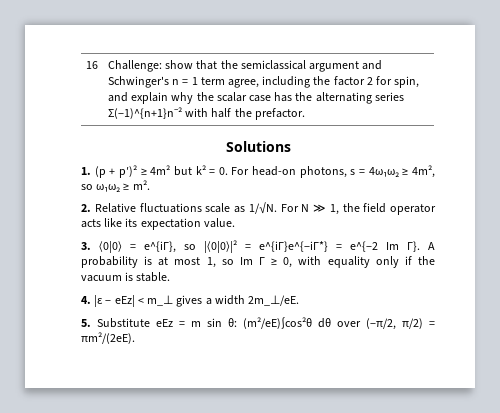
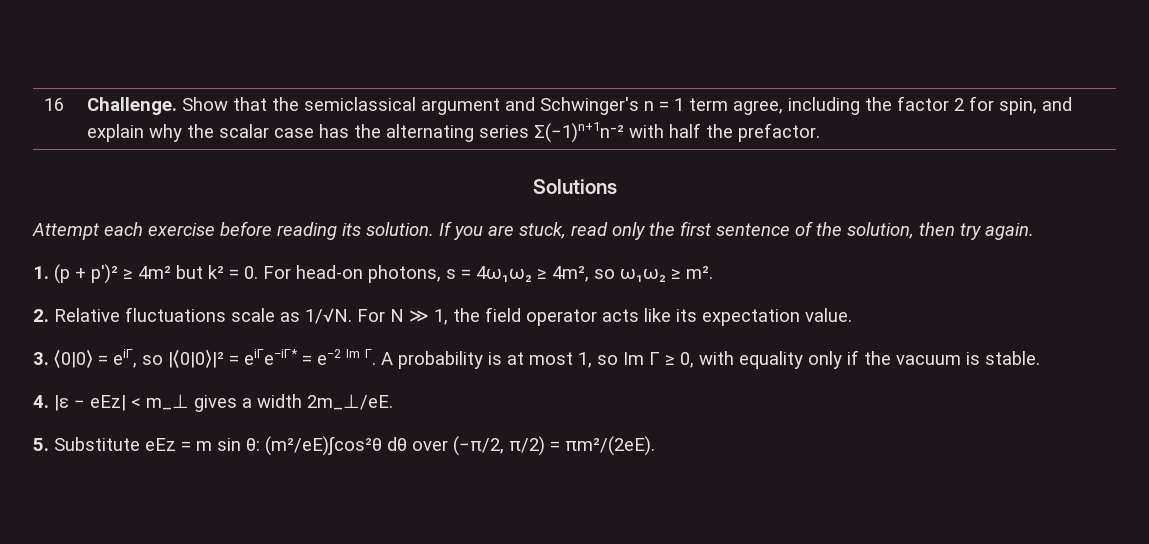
- 16 | Challenge: show that the semiclassical argument and Schwinger's n = 1 term agree, including the factor 2 for spin, and explain why the scalar case has the alternating series Σ(−1)^{n+1}n⁻² with half the prefactor.
+ 16 | Challenge. Show that the semiclassical argument and Schwinger's n = 1 term agree, including the factor 2 for spin, and explain why the scalar case has the alternating series Σ(−1)n+1n⁻² with half the prefactor.
+ Attempt each exercise before reading its solution. If you are stuck, read only the first sentence of the solution, then try again.
- 3. ⟨0|0⟩ = e^{iΓ}, so |⟨0|0⟩|² = e^{iΓ}e^{−iΓ*} = e^{−2 Im Γ}. A probability is at most 1, so Im Γ ≥ 0, with equality only if the vacuum is stable.
+ 3. ⟨0|0⟩ = eiΓ, so |⟨0|0⟩|² = eiΓe−iΓ* = e−2 Im Γ. A probability is at most 1, so Im Γ ≥ 0, with equality only if the vacuum is stable.

